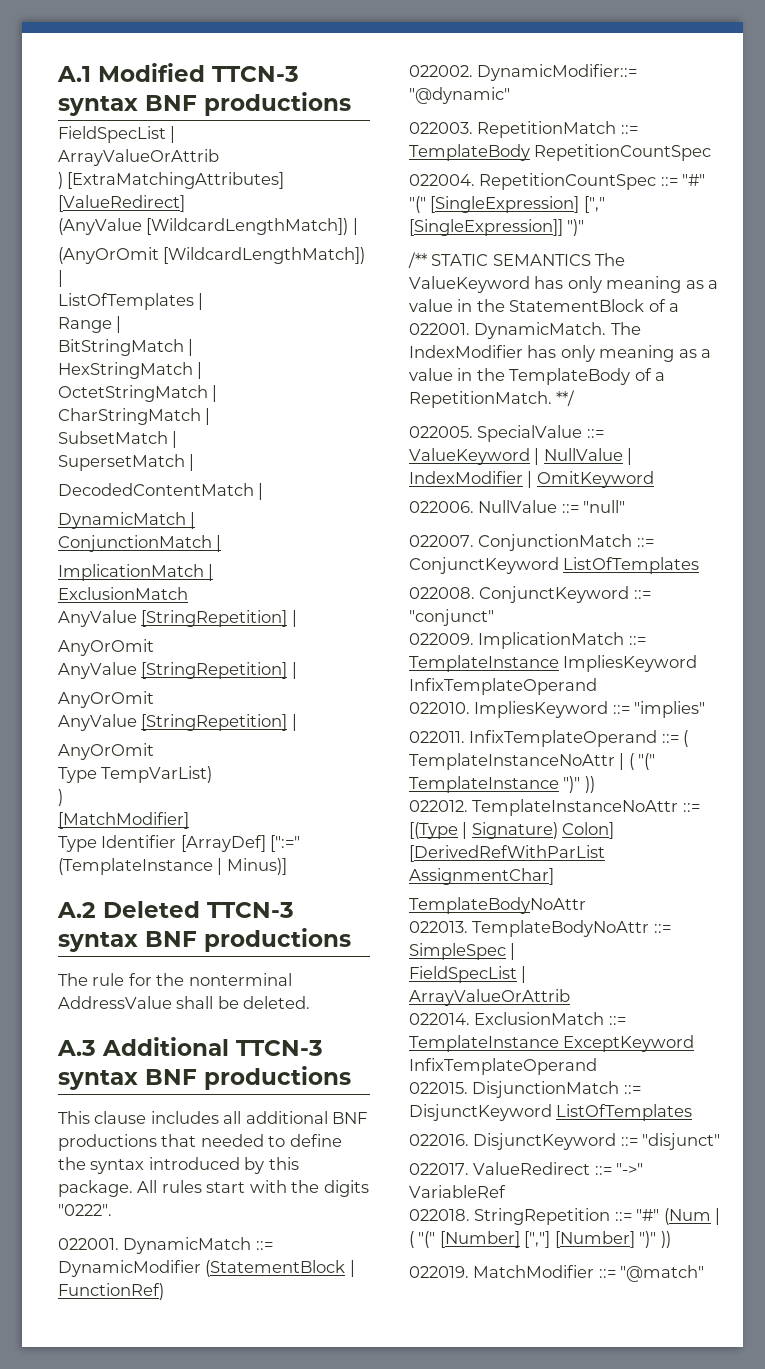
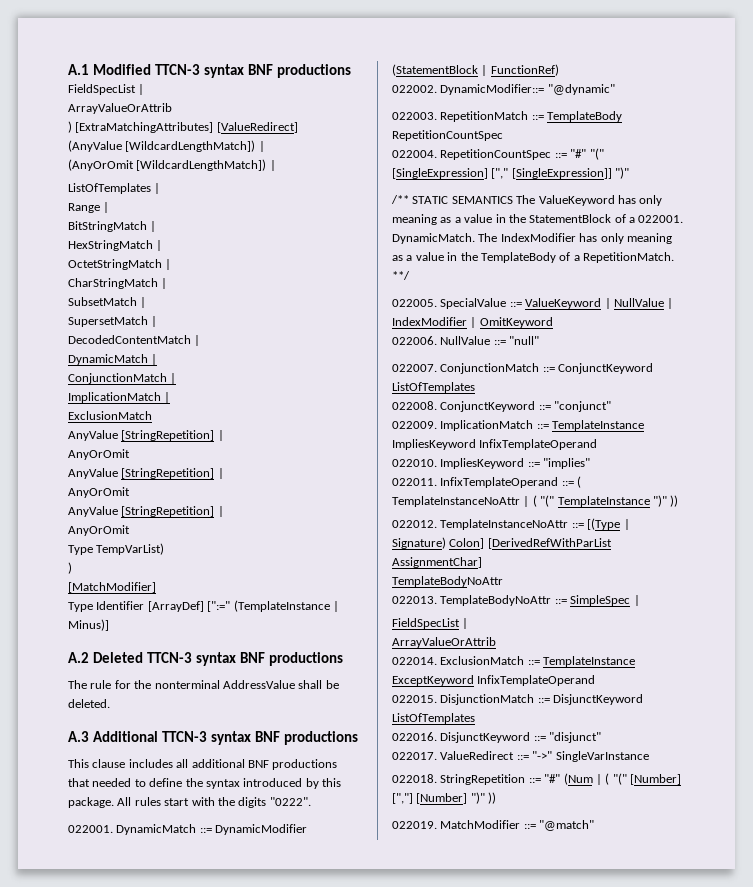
- ValueRedirect ::= "->" VariableRef
+ ValueRedirect ::= "->" SingleVarInstance

